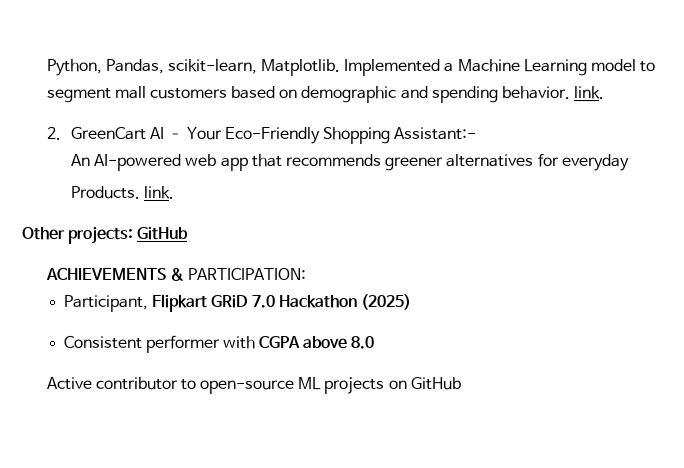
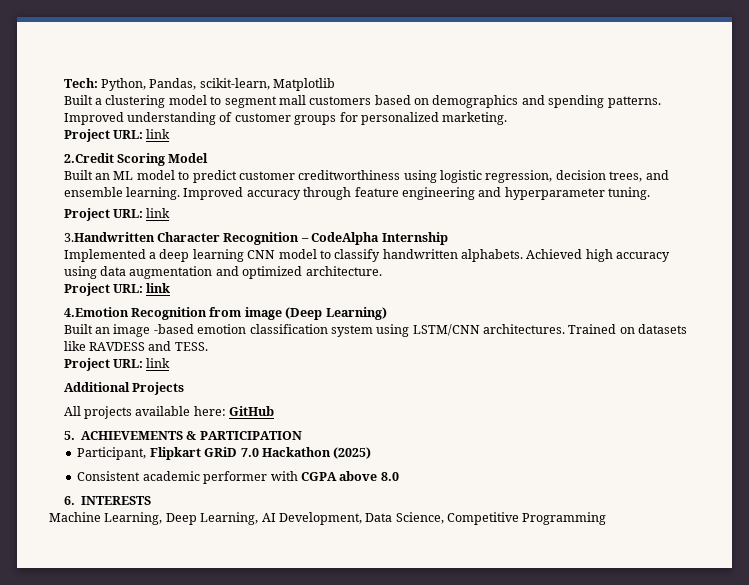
- Python, Pandas, scikit-learn, Matplotlib. Implemented a Machine Learning model to segment mall customers based on demographic and spending behavior. link.
- 2. GreenCart AI – Your Eco-Friendly Shopping Assistant:-
- An AI-powered web app that recommends greener alternatives for everyday
- Products. link.
- Other projects: GitHub
- ACHIEVEMENTS & PARTICIPATION:
+ Tech: Python, Pandas, scikit-learn, Matplotlib
+ Built a clustering model to segment mall customers based on demographics and spending patterns. Improved understanding of customer groups for personalized marketing.
+ Project URL: link
+ 2.Credit Scoring Model
+ Built an ML model to predict customer creditworthiness using logistic regression, decision trees, and ensemble learning. Improved accuracy through feature engineering and hyperparameter tuning.
+ Project URL: link
+ 3.Handwritten Character Recognition – CodeAlpha Internship
+ Implemented a deep learning CNN model to classify handwritten alphabets. Achieved high accuracy using data augmentation and optimized architecture.
+ Project URL: link
+ 4.Emotion Recognition from image (Deep Learning)
+ Built an image -based emotion classification system using LSTM/CNN architectures. Trained on datasets like RAVDESS and TESS.
+ Project URL: link
+ Additional Projects
+ All projects available here: GitHub
+ 5. ACHIEVEMENTS & PARTICIPATION
- Consistent performer with CGPA above 8.0
+ Consistent academic performer with CGPA above 8.0
- Active contributor to open-source ML projects on GitHub
+ 6. INTERESTS
+ Machine Learning, Deep Learning, AI Development, Data Science, Competitive Programming

